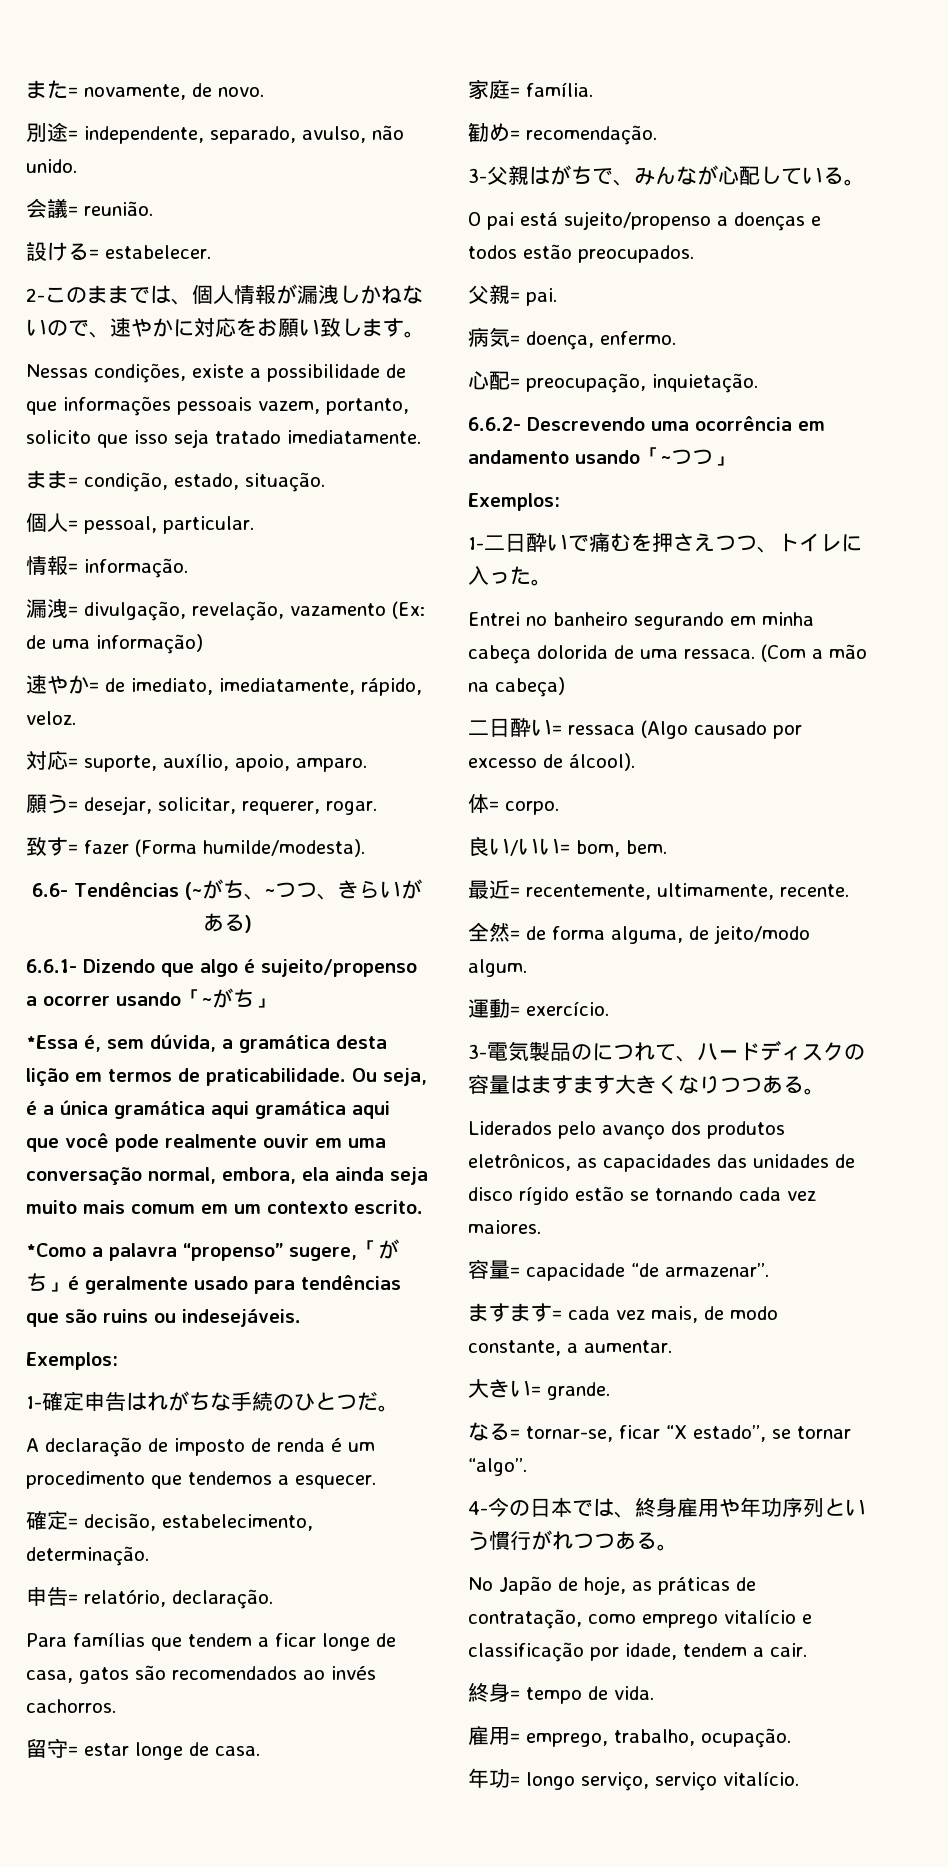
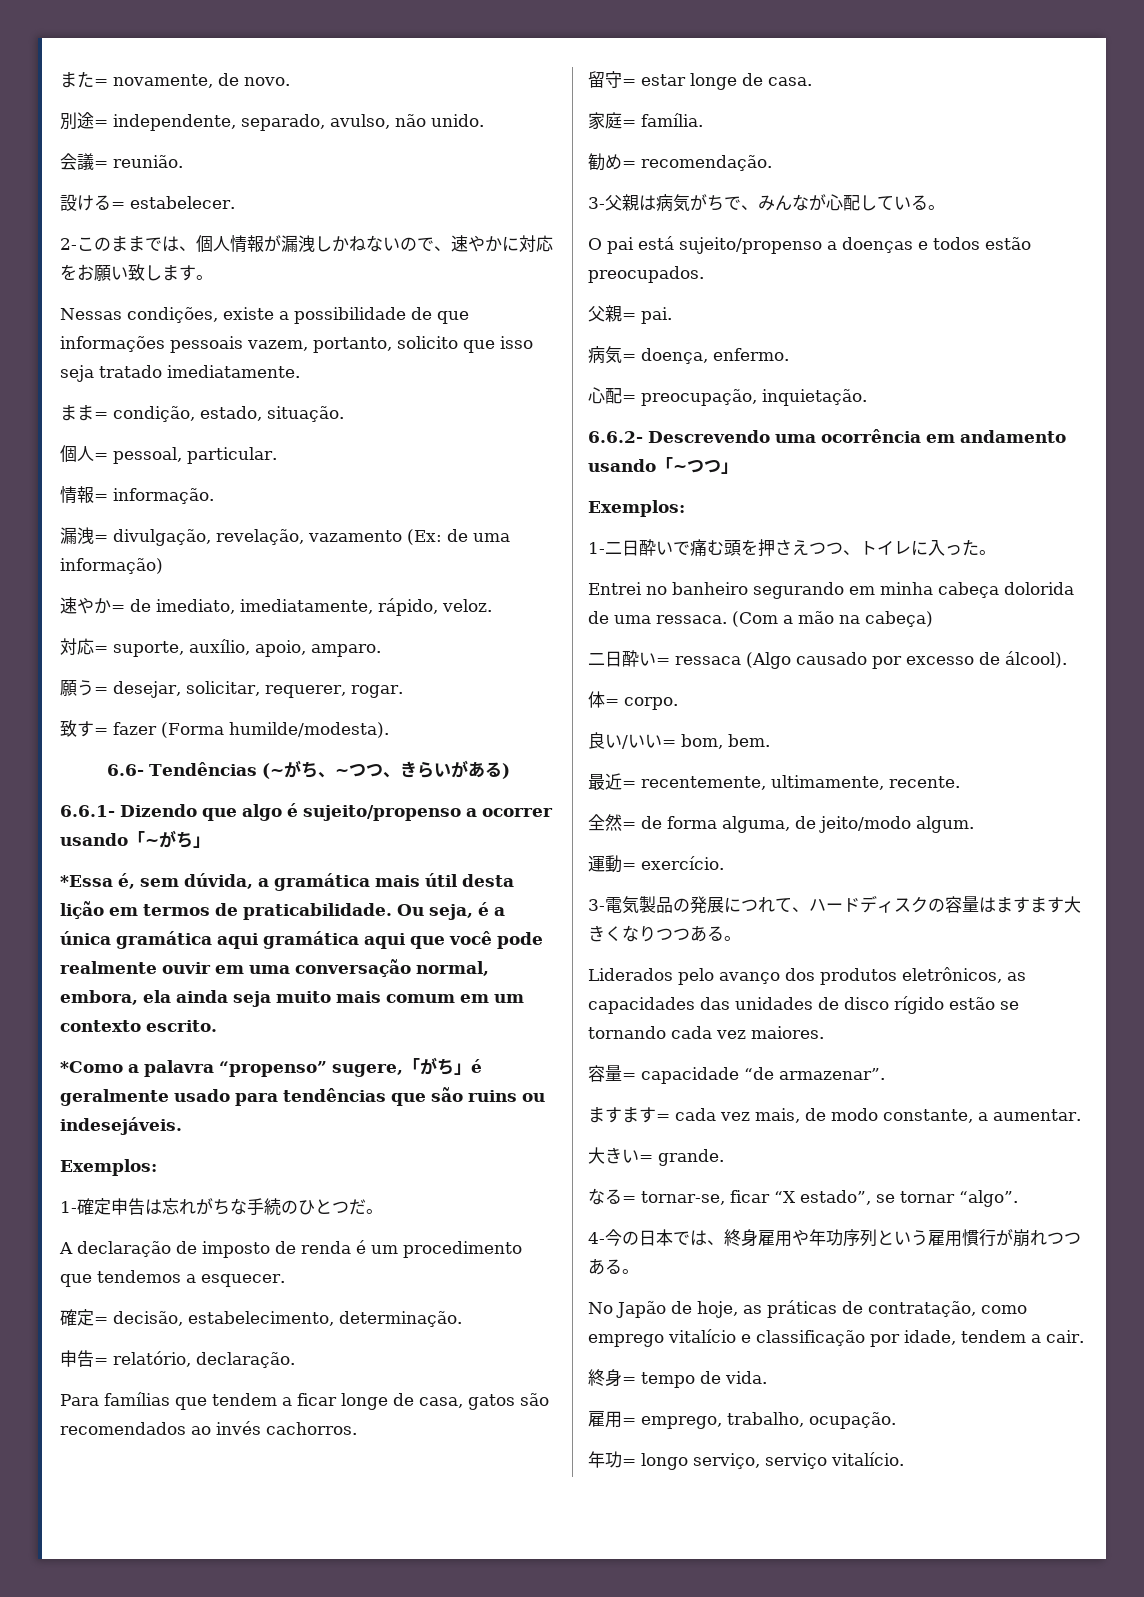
- *Essa é, sem dúvida, a gramática desta lição em termos de praticabilidade.
+ *Essa é, sem dúvida, a gramática mais útil desta lição em termos de praticabilidade.
- 1-確定申告はれがちな手続のひとつだ。
+ 1-確定申告は忘れがちな手続のひとつだ。
- 3-父親はがちで、みんなが心配している。
+ 3-父親は病気がちで、みんなが心配している。
- 1-二日酔いで痛むを押さえつつ、トイレに入った。
+ 1-二日酔いで痛む頭を押さえつつ、トイレに入った。
- 3-電気製品のにつれて、ハードディスクの容量はますます大きくなりつつある。
+ 3-電気製品の発展につれて、ハードディスクの容量はますます大きくなりつつある。
- 4-今の日本では、終身雇用や年功序列という慣行がれつつある。
+ 4-今の日本では、終身雇用や年功序列という雇用慣行が崩れつつある。

